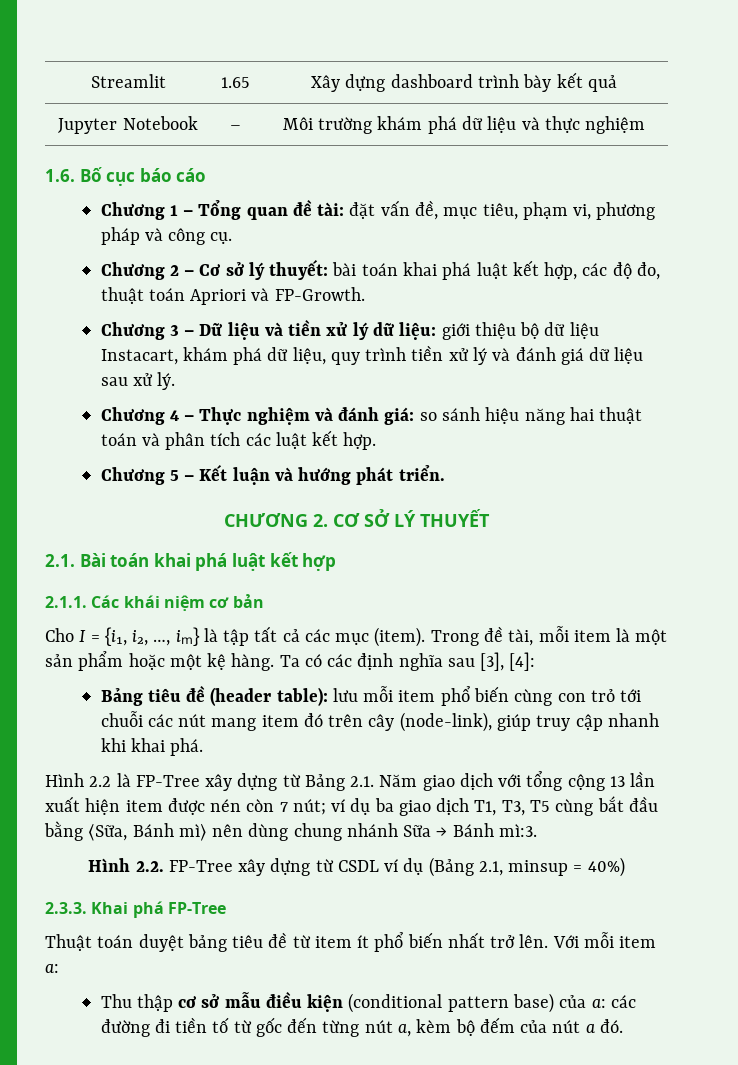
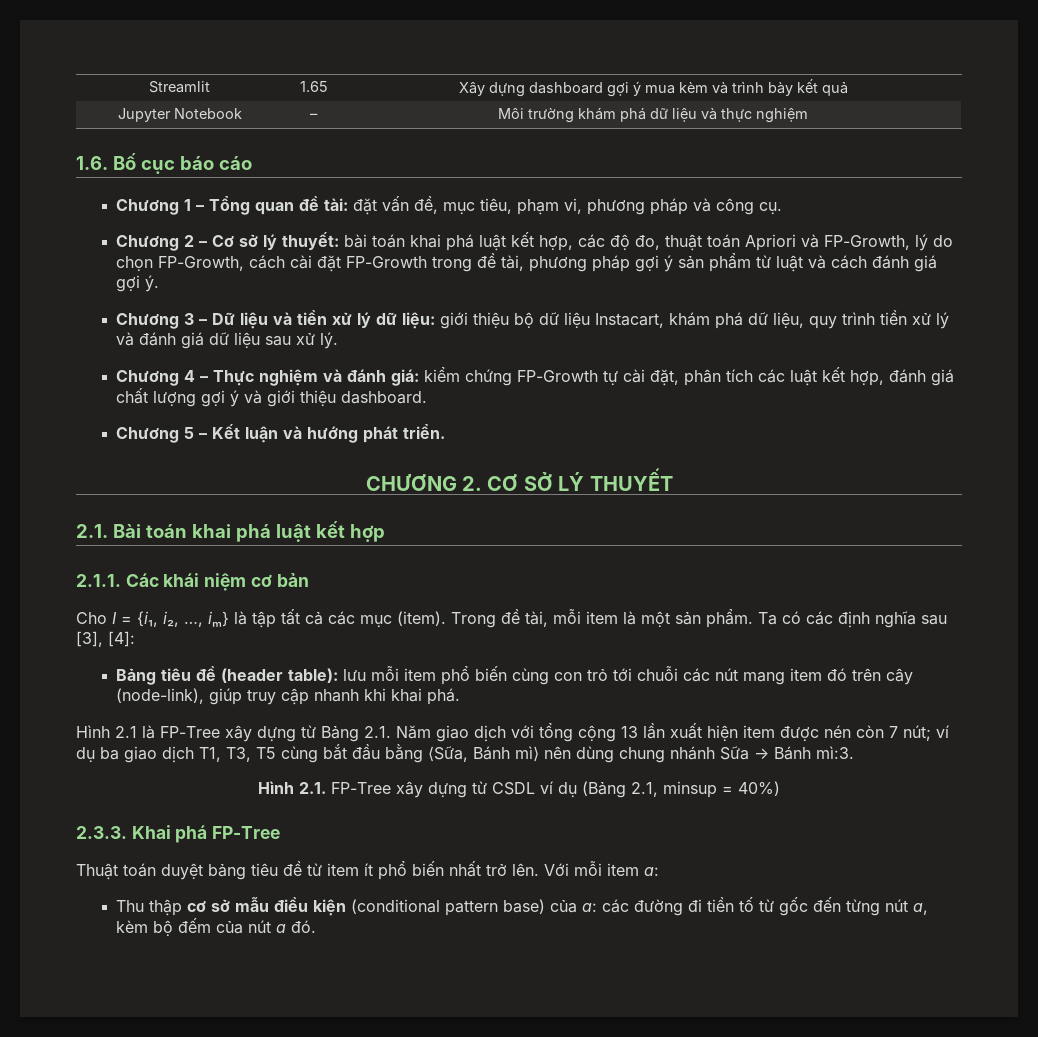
- Streamlit | 1.65 | Xây dựng dashboard trình bày kết quả
+ Streamlit | 1.65 | Xây dựng dashboard gợi ý mua kèm và trình bày kết quả
- Chương 2 – Cơ sở lý thuyết: bài toán khai phá luật kết hợp, các độ đo, thuật toán Apriori và FP-Growth.
+ Chương 2 – Cơ sở lý thuyết: bài toán khai phá luật kết hợp, các độ đo, thuật toán Apriori và FP-Growth, lý do chọn FP-Growth, cách cài đặt FP-Growth trong đề tài, phương pháp gợi ý sản phẩm từ luật và cách đánh giá gợi ý.
- Chương 4 – Thực nghiệm và đánh giá: so sánh hiệu năng hai thuật toán và phân tích các luật kết hợp.
+ Chương 4 – Thực nghiệm và đánh giá: kiểm chứng FP-Growth tự cài đặt, phân tích các luật kết hợp, đánh giá chất lượng gợi ý và giới thiệu dashboard.
- Trong đề tài, mỗi item là một sản phẩm hoặc một kệ hàng.
+ Trong đề tài, mỗi item là một sản phẩm.
- Hình 2.2 là FP-Tree xây dựng từ Bảng 2.1. Năm giao dịch với tổng cộng 13 lần xuất hiện item được nén còn 7 nút; ví dụ ba giao dịch T1, T3, T5 cùng bắt đầu bằng ⟨Sữa, Bánh mì⟩ nên dùng chung nhánh Sữa → Bánh mì:3.
+ Hình 2.1 là FP-Tree xây dựng từ Bảng 2.1. Năm giao dịch với tổng cộng 13 lần xuất hiện item được nén còn 7 nút; ví dụ ba giao dịch T1, T3, T5 cùng bắt đầu bằng ⟨Sữa, Bánh mì⟩ nên dùng chung nhánh Sữa → Bánh mì:3.
- Hình 2.2. FP-Tree xây dựng từ CSDL ví dụ (Bảng 2.1, minsup = 40%)
+ Hình 2.1. FP-Tree xây dựng từ CSDL ví dụ (Bảng 2.1, minsup = 40%)

